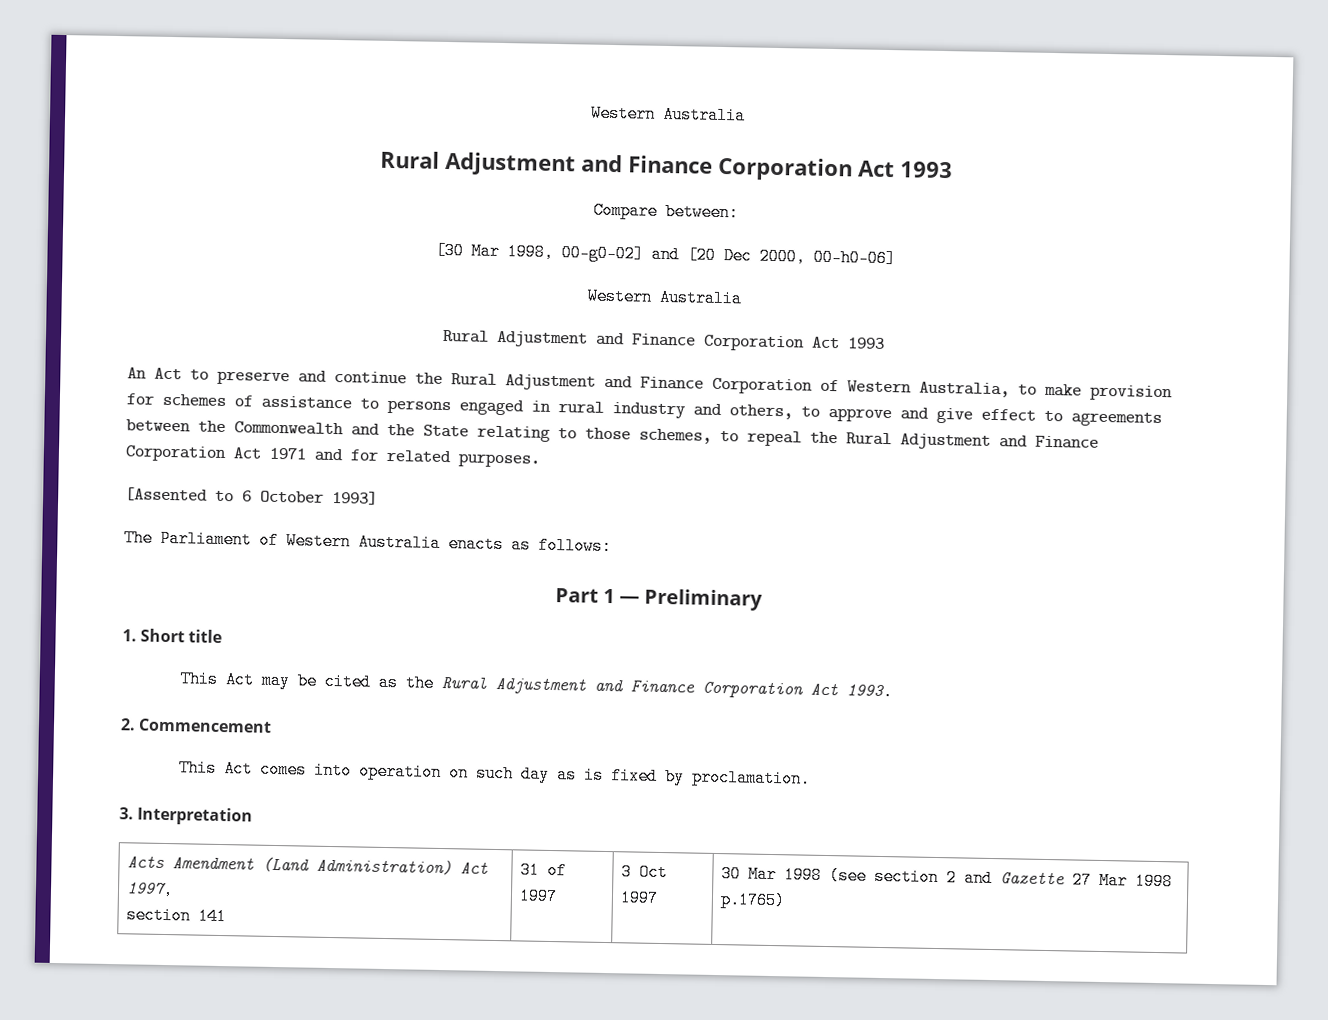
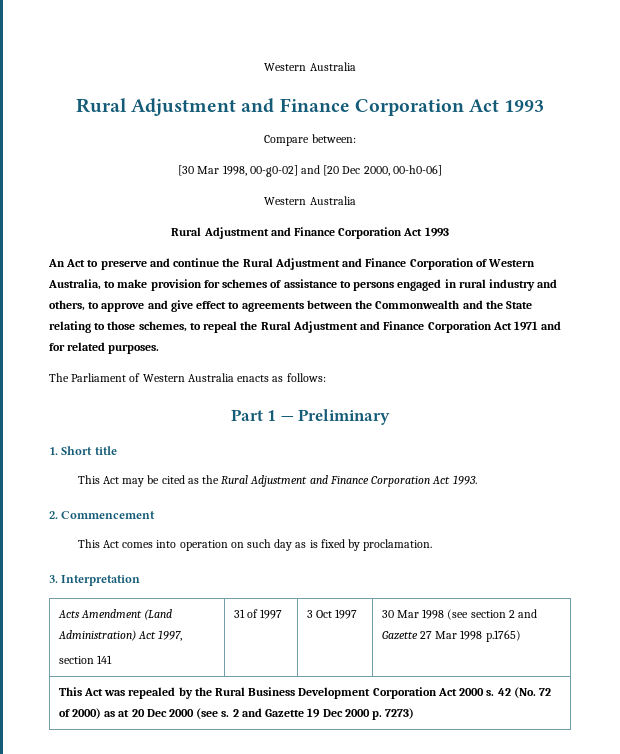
- [Assented to 6 October 1993]
+ This Act was repealed by the Rural Business Development Corporation Act 2000 s. 42 (No. 72 of 2000) as at 20 Dec 2000 (see s. 2 and Gazette 19 Dec 2000 p. 7273)

